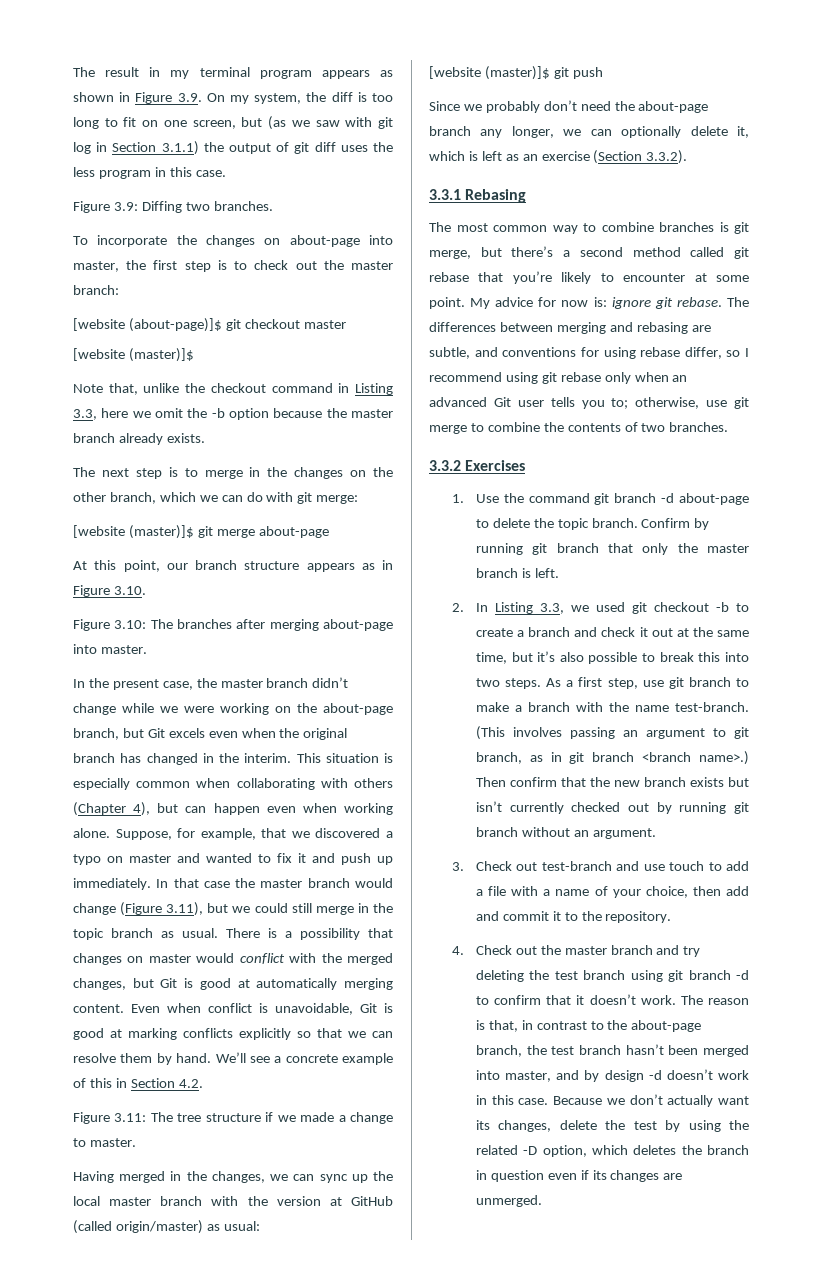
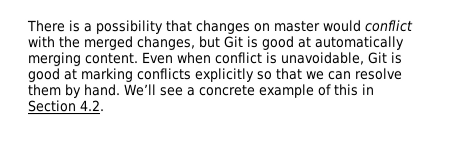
- The result in my terminal program appears as shown in Figure 3.9. On my system, the diff is too long to fit on one screen, but (as we saw with git log in Section 3.1.1) the output of git diff uses the less program in this case.
- Figure 3.9: Diffing two branches.
- To incorporate the changes on about-page into master, the first step is to check out the master branch:
- [website (about-page)]$ git checkout master
- [website (master)]$
- Note that, unlike the checkout command in Listing 3.3, here we omit the -b option because the master branch already exists.
- The next step is to merge in the changes on the other branch, which we can do with git merge:
- [website (master)]$ git merge about-page
- At this point, our branch structure appears as in Figure 3.10.
- Figure 3.10: The branches after merging about-page into master.
- In the present case, the master branch didn’t change while we were working on the about-page branch, but Git excels even when the original branch has changed in the interim. This situation is especially common when collaborating with others (Chapter 4), but can happen even when working alone. Suppose, for example, that we discovered a typo on master and wanted to fix it and push up immediately. In that case the master branch would change (Figure 3.11), but we could still merge in the topic branch as usual.
- Figure 3.11: The tree structure if we made a change to master.
- Having merged in the changes, we can sync up the local master branch with the version at GitHub (called origin/master) as usual:
- [website (master)]$ git push
- Since we probably don’t need the about-page branch any longer, we can optionally delete it, which is left as an exercise (Section 3.3.2).
- 3.3.1 Rebasing
- The most common way to combine branches is git merge, but there’s a second method called git rebase that you’re likely to encounter at some point. My advice for now is: ignore git rebase. The differences between merging and rebasing are subtle, and conventions for using rebase differ, so I recommend using git rebase only when an advanced Git user tells you to; otherwise, use git merge to combine the contents of two branches.
- 3.3.2 Exercises
- 1. Use the command git branch -d about-page to delete the topic branch. Confirm by running git branch that only the master branch is left.
- 2. In Listing 3.3, we used git checkout -b to create a branch and check it out at the same time, but it’s also possible to break this into two steps. As a first step, use git branch to make a branch with the name test-branch. (This involves passing an argument to git branch, as in git branch <branch name>.) Then confirm that the new branch exists but isn’t currently checked out by running git branch without an argument.
- 3. Check out test-branch and use touch to add a file with a name of your choice, then add and commit it to the repository.
- 4. Check out the master branch and try deleting the test branch using git branch -d to confirm that it doesn’t work. The reason is that, in contrast to the about-page branch, the test branch hasn’t been merged into master, and by design -d doesn’t work in this case. Because we don’t actually want its changes, delete the test by using the related -D option, which deletes the branch in question even if its changes are unmerged.

